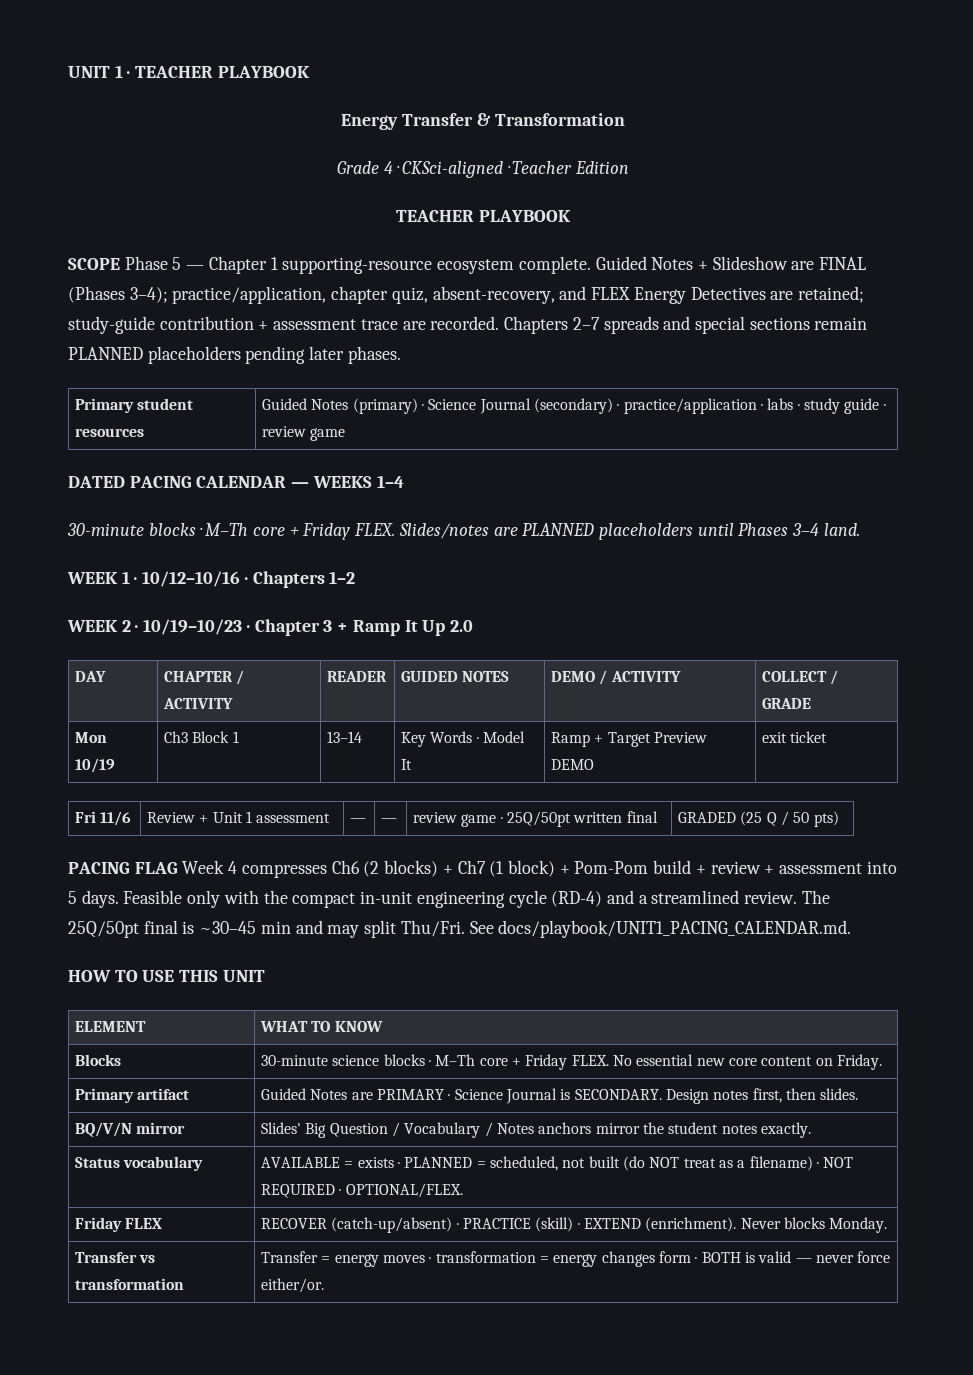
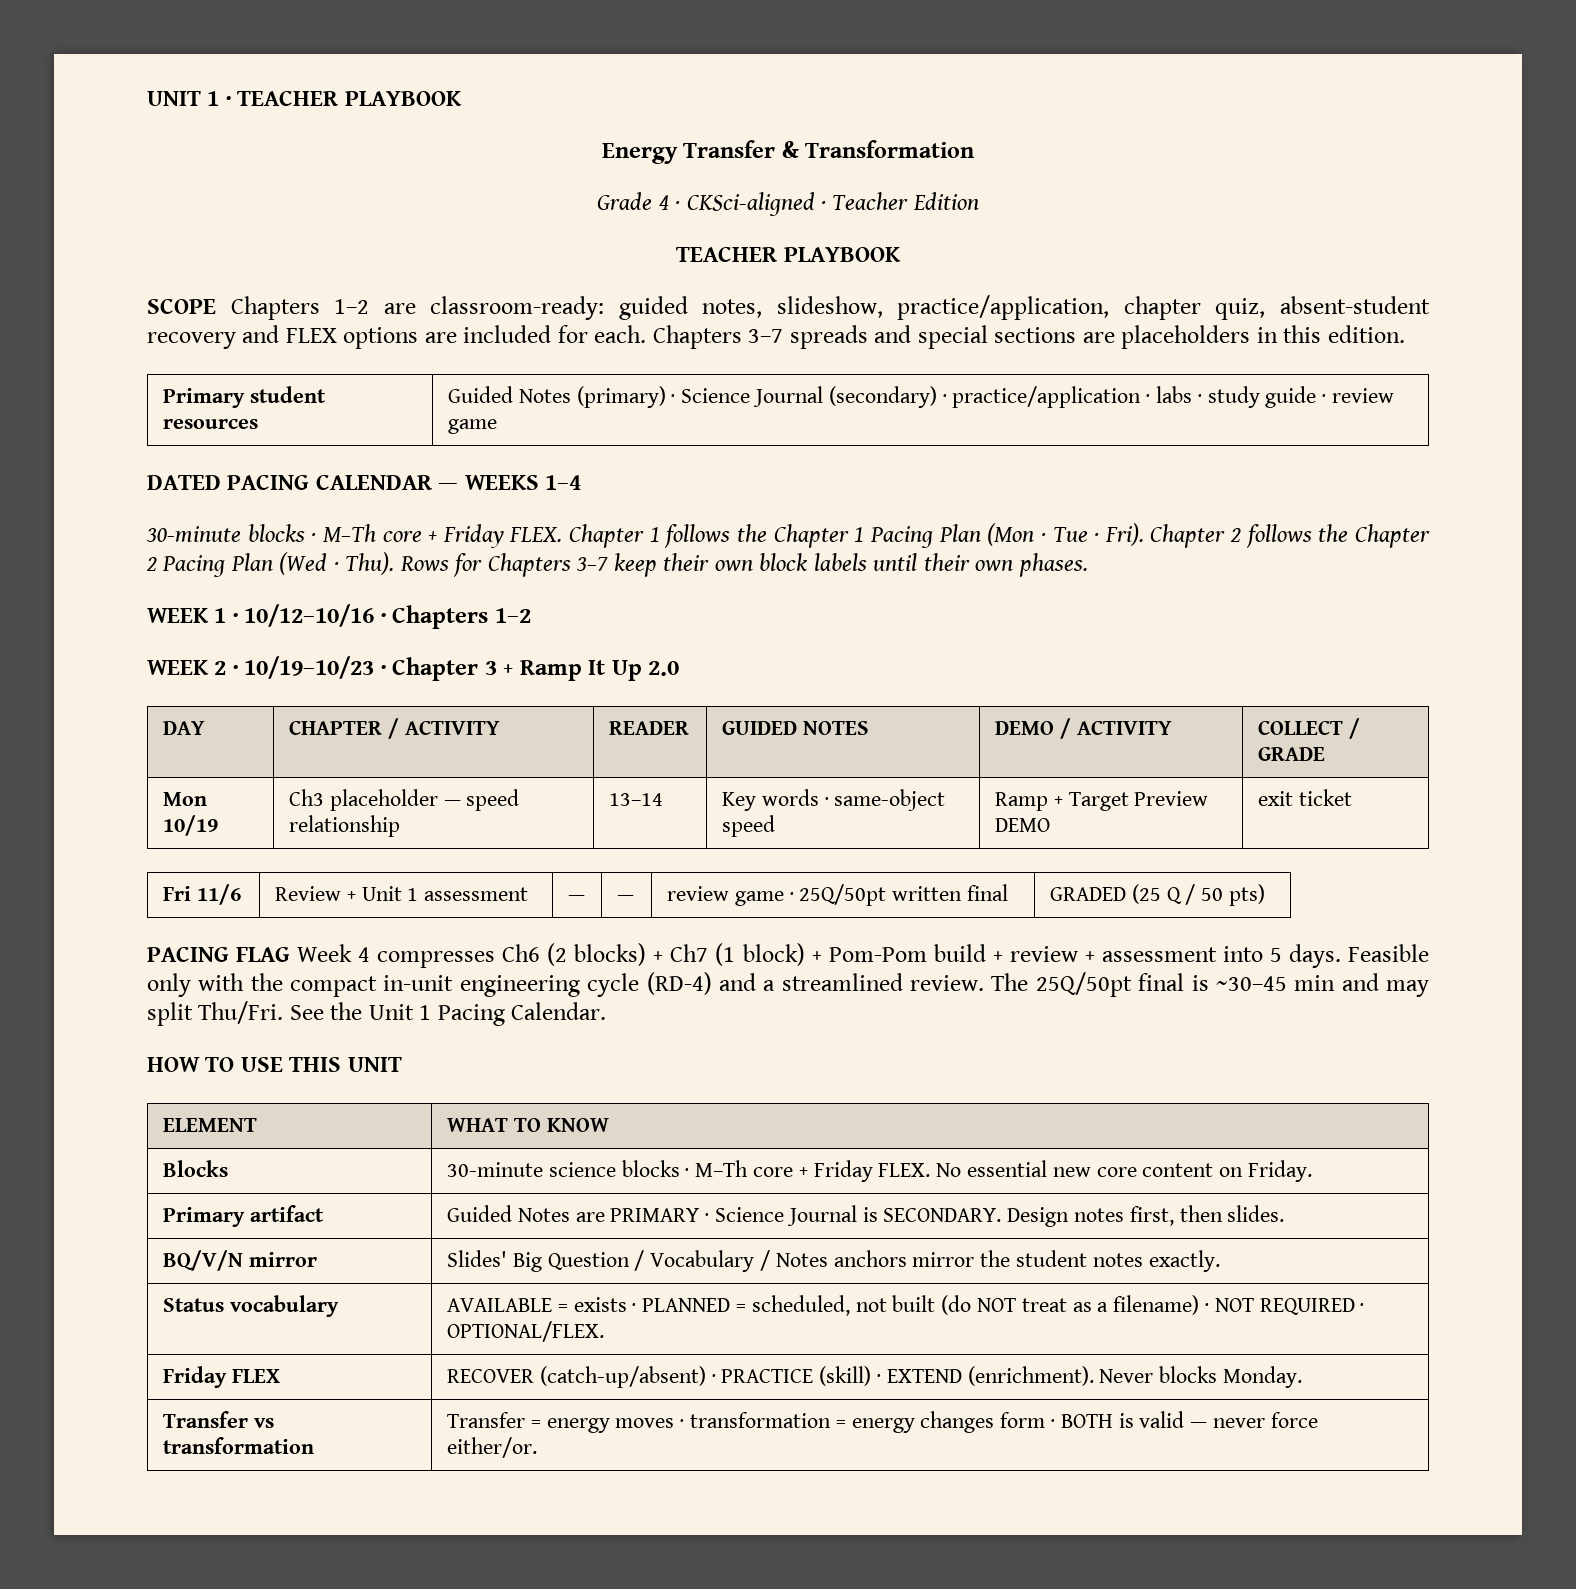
- SCOPE Phase 5 — Chapter 1 supporting-resource ecosystem complete. Guided Notes + Slideshow are FINAL (Phases 3–4); practice/application, chapter quiz, absent-recovery, and FLEX Energy Detectives are retained; study-guide contribution + assessment trace are recorded. Chapters 2–7 spreads and special sections remain PLANNED placeholders pending later phases.
+ SCOPE Chapters 1–2 are classroom-ready: guided notes, slideshow, practice/application, chapter quiz, absent-student recovery and FLEX options are included for each. Chapters 3–7 spreads and special sections are placeholders in this edition.
- Slides/notes are PLANNED placeholders until Phases 3–4 land.
+ Chapter 1 follows the Chapter 1 Pacing Plan (Mon · Tue · Fri). Chapter 2 follows the Chapter 2 Pacing Plan (Wed · Thu). Rows for Chapters 3–7 keep their own block labels until their own phases.
- Mon 10/19 | Ch3 Block 1 | 13–14 | Key Words · Model It | Ramp + Target Preview DEMO | exit ticket
+ Mon 10/19 | Ch3 placeholder — speed relationship | 13–14 | Key words · same-object speed | Ramp + Target Preview DEMO | exit ticket
- See docs/playbook/UNIT1_PACING_CALENDAR.md.
+ See the Unit 1 Pacing Calendar.

